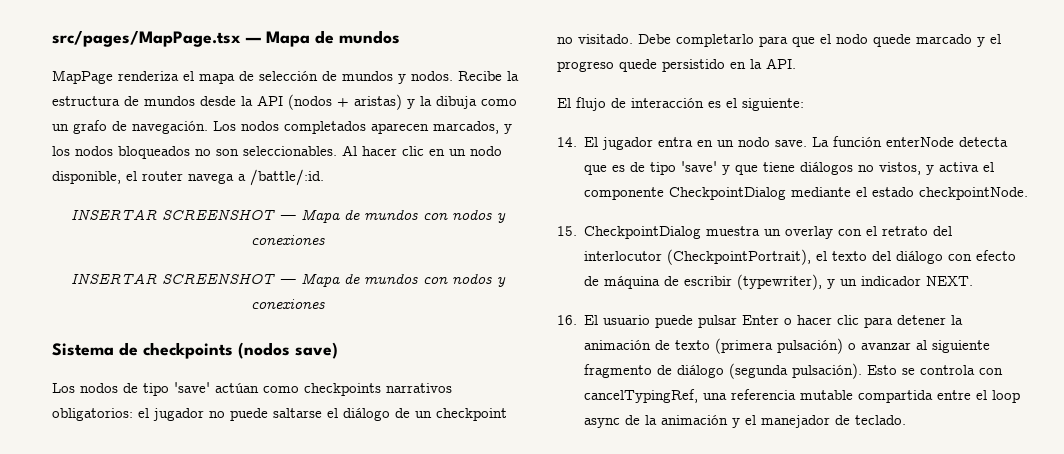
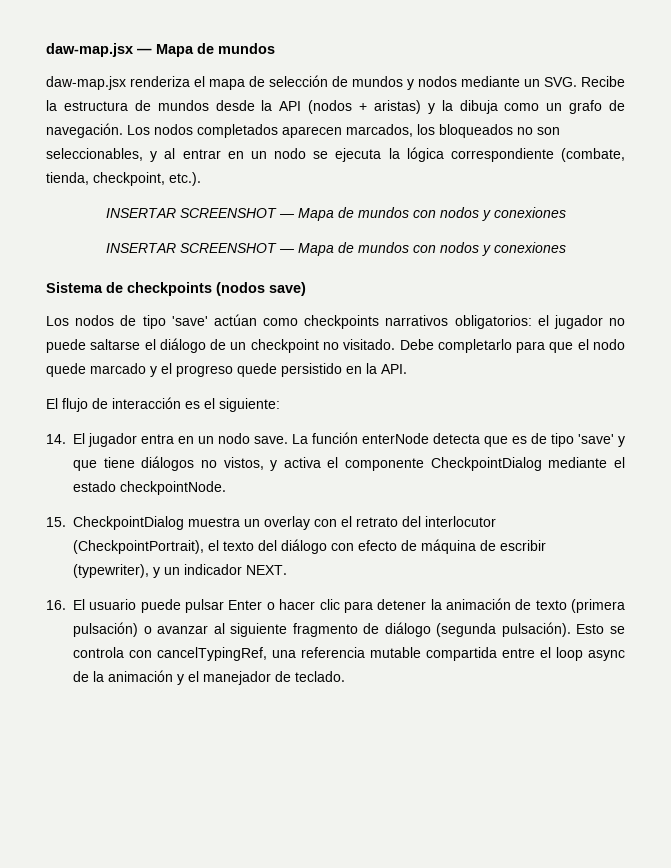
- src/pages/MapPage.tsx — Mapa de mundos
+ daw-map.jsx — Mapa de mundos
- MapPage renderiza el mapa de selección de mundos y nodos. Recibe la estructura de mundos desde la API (nodos + aristas) y la dibuja como un grafo de navegación.
+ daw-map.jsx renderiza el mapa de selección de mundos y nodos mediante un SVG. Recibe la estructura de mundos desde la API (nodos + aristas) y la dibuja como un grafo de navegación.
- Los nodos completados aparecen marcados, y los nodos bloqueados no son seleccionables. Al hacer clic en un nodo disponible, el router navega a /battle/:id.
+ Los nodos completados aparecen marcados, los bloqueados no son seleccionables, y al entrar en un nodo se ejecuta la lógica correspondiente (combate, tienda, checkpoint, etc.).

